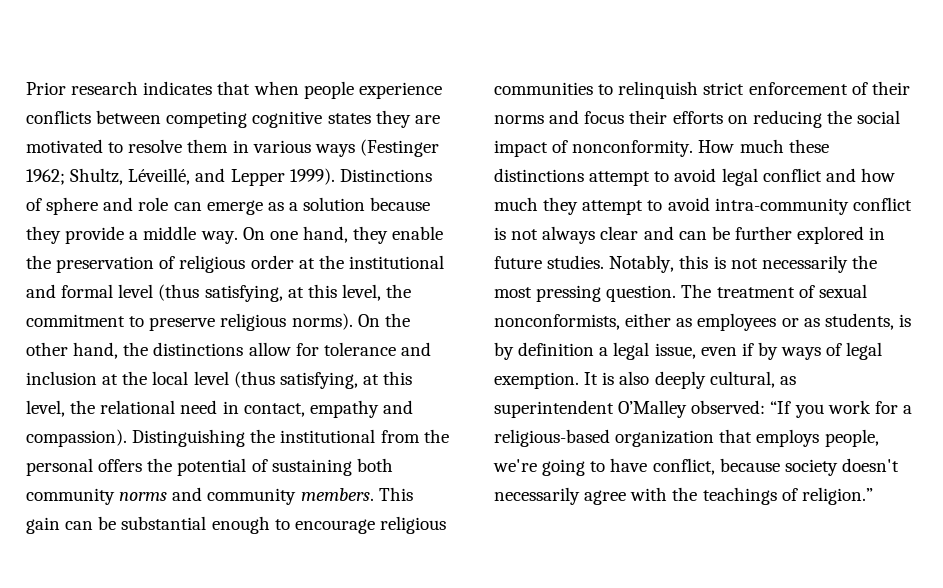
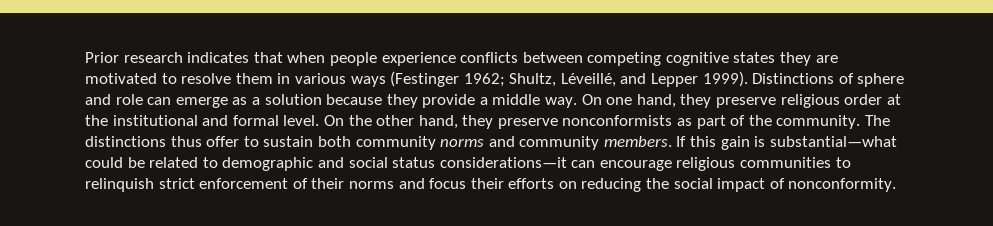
- On one hand, they enable the preservation of religious order at the institutional and formal level (thus satisfying, at this level, the commitment to preserve religious norms). On the other hand, the distinctions allow for tolerance and inclusion at the local level (thus satisfying, at this level, the relational need in contact, empathy and compassion). Distinguishing the institutional from the personal offers the potential of sustaining both community norms and community members.
+ On one hand, they preserve religious order at the institutional and formal level. On the other hand, they preserve nonconformists as part of the community. The distinctions thus offer to sustain both community norms and community members.
- This gain can be substantial enough to encourage religious communities to relinquish strict enforcement of their norms and focus their efforts on reducing the social impact of nonconformity. How much these distinctions attempt to avoid legal conflict and how much they attempt to avoid intra-community conflict is not always clear and can be further explored in future studies. Notably, this is not necessarily the most pressing question. The treatment of sexual nonconformists, either as employees or as students, is by definition a legal issue, even if by ways of legal exemption. It is also deeply cultural, as superintendent O’Malley observed: “If you work for a religious-based organization that employs people, we're going to have conflict, because society doesn't necessarily agree with the teachings of religion.”
+ If this gain is substantial—what could be related to demographic and social status considerations—it can encourage religious communities to relinquish strict enforcement of their norms and focus their efforts on reducing the social impact of nonconformity.

